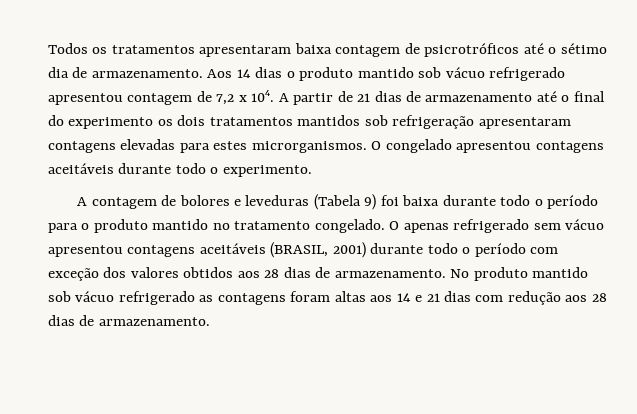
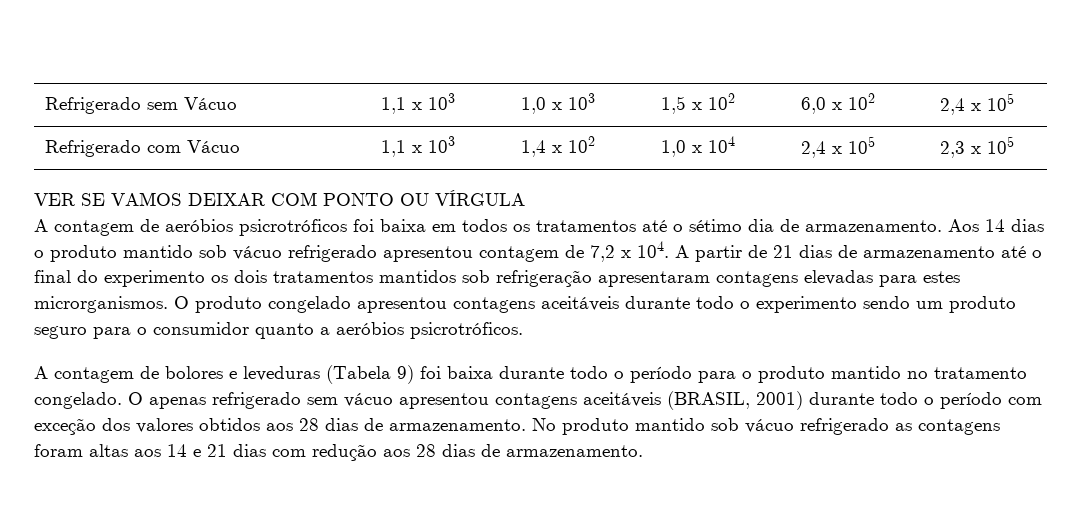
- Todos os tratamentos apresentaram baixa contagem de psicrotróficos até o sétimo dia de armazenamento.
+ Refrigerado sem Vácuo | 1,1 x 103 | 1,0 x 103 | 1,5 x 102 | 6,0 x 102 | 2,4 x 105
+ Refrigerado com Vácuo | 1,1 x 103 | 1,4 x 102 | 1,0 x 104 | 2,4 x 105 | 2,3 x 105
+ VER SE VAMOS DEIXAR COM PONTO OU VÍRGULA
+ A contagem de aeróbios psicrotróficos foi baixa em todos os tratamentos até o sétimo dia de armazenamento.
- O congelado apresentou contagens aceitáveis durante todo o experimento.
+ O produto congelado apresentou contagens aceitáveis durante todo o experimento sendo um produto seguro para o consumidor quanto a aeróbios psicrotróficos.

